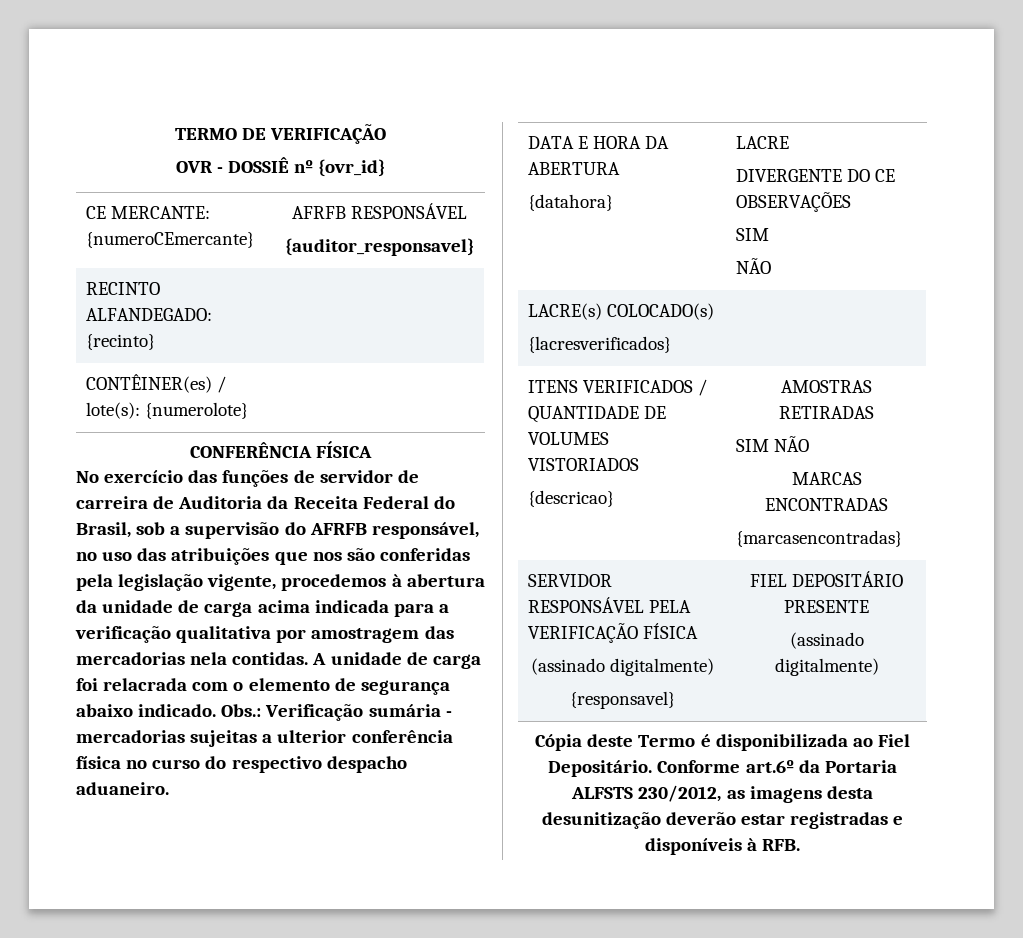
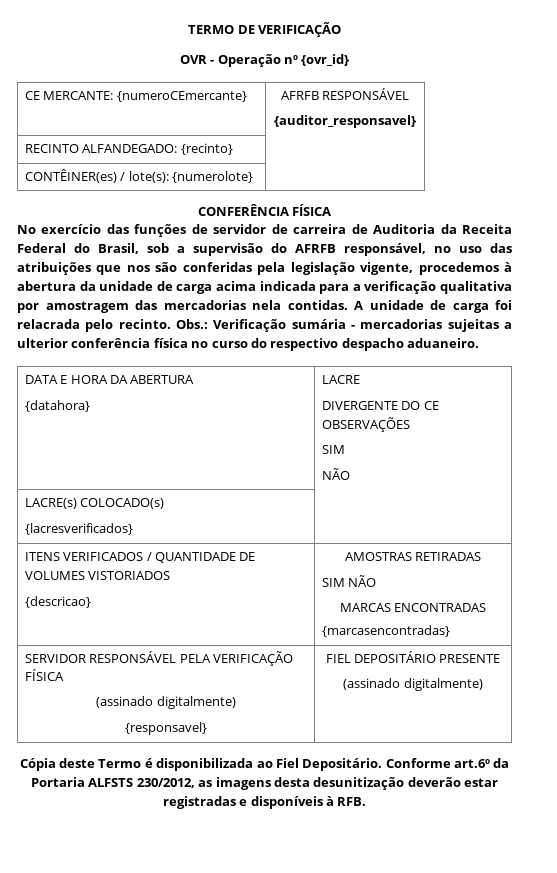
- OVR - DOSSIÊ nº {ovr_id}
+ OVR - Operação nº {ovr_id}
- A unidade de carga foi relacrada com o elemento de segurança abaixo indicado.
+ A unidade de carga foi relacrada pelo recinto.

